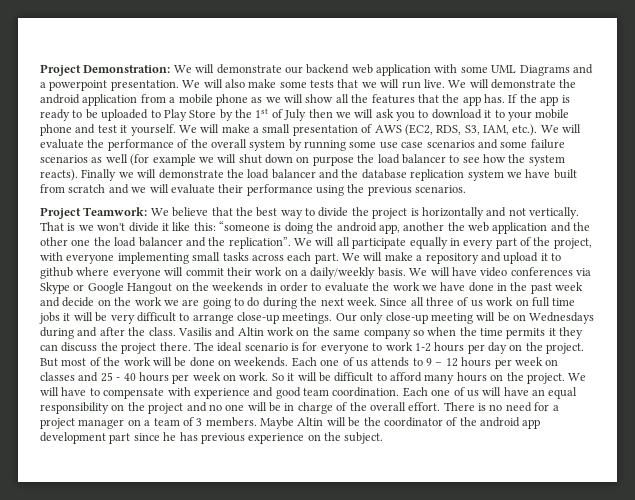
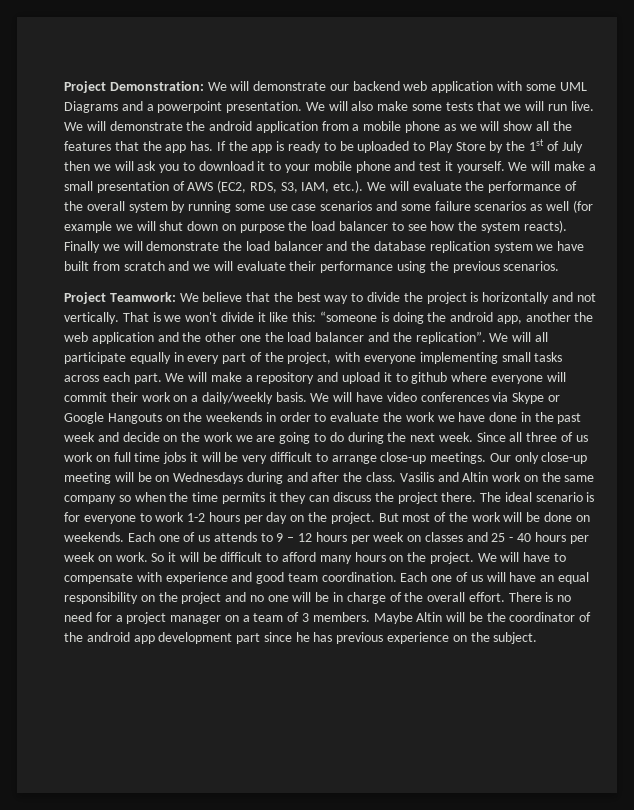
- We will have video conferences via Skype or Google Hangout on the weekends in order to evaluate the work we have done in the past week and decide on the work we are going to do during the next week.
+ We will have video conferences via Skype or Google Hangouts on the weekends in order to evaluate the work we have done in the past week and decide on the work we are going to do during the next week.

